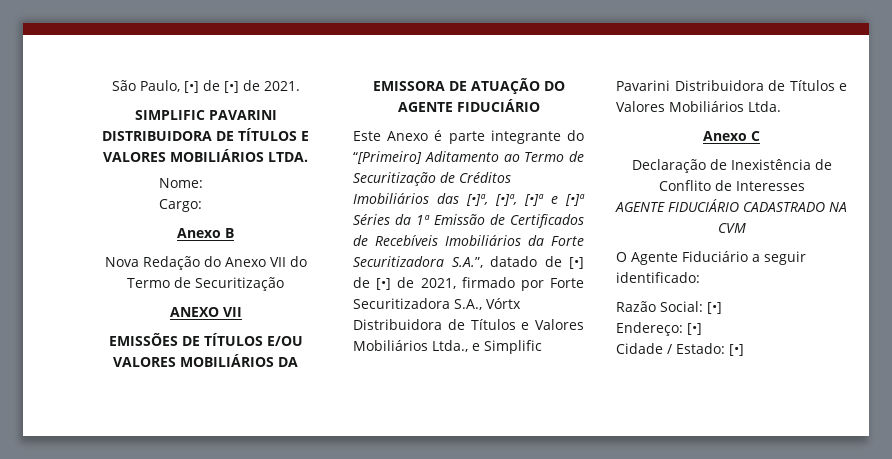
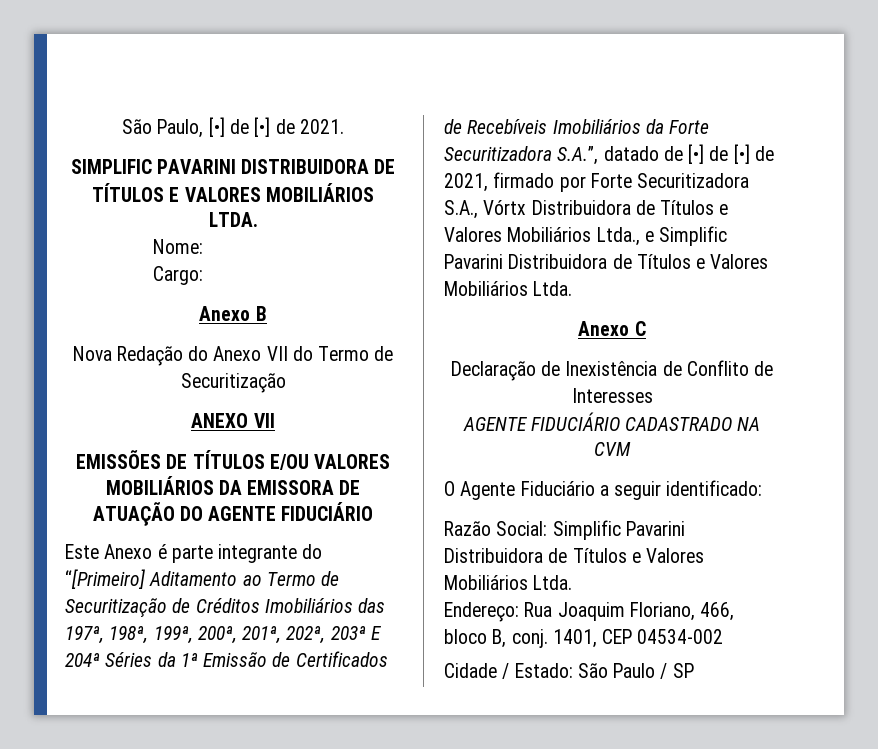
- Este Anexo é parte integrante do “[Primeiro] Aditamento ao Termo de Securitização de Créditos Imobiliários das [•]ª, [•]ª, [•]ª e [•]ª Séries da 1ª Emissão de Certificados de Recebíveis Imobiliários da Forte Securitizadora S.A.”, datado de [•] de [•] de 2021, firmado por Forte Securitizadora S.A., Vórtx Distribuidora de Títulos e Valores Mobiliários Ltda., e Simplific Pavarini Distribuidora de Títulos e Valores Mobiliários Ltda.
+ Este Anexo é parte integrante do “[Primeiro] Aditamento ao Termo de Securitização de Créditos Imobiliários das 197ª, 198ª, 199ª, 200ª, 201ª, 202ª, 203ª E 204ª Séries da 1ª Emissão de Certificados de Recebíveis Imobiliários da Forte Securitizadora S.A.”, datado de [•] de [•] de 2021, firmado por Forte Securitizadora S.A., Vórtx Distribuidora de Títulos e Valores Mobiliários Ltda., e Simplific Pavarini Distribuidora de Títulos e Valores Mobiliários Ltda.
- Razão Social: [•]
- Endereço: [•]
+ Razão Social: Simplific Pavarini Distribuidora de Títulos e Valores Mobiliários Ltda.
+ Endereço: Rua Joaquim Floriano, 466, bloco B, conj. 1401, CEP 04534-002
- Cidade / Estado: [•]
+ Cidade / Estado: São Paulo / SP

